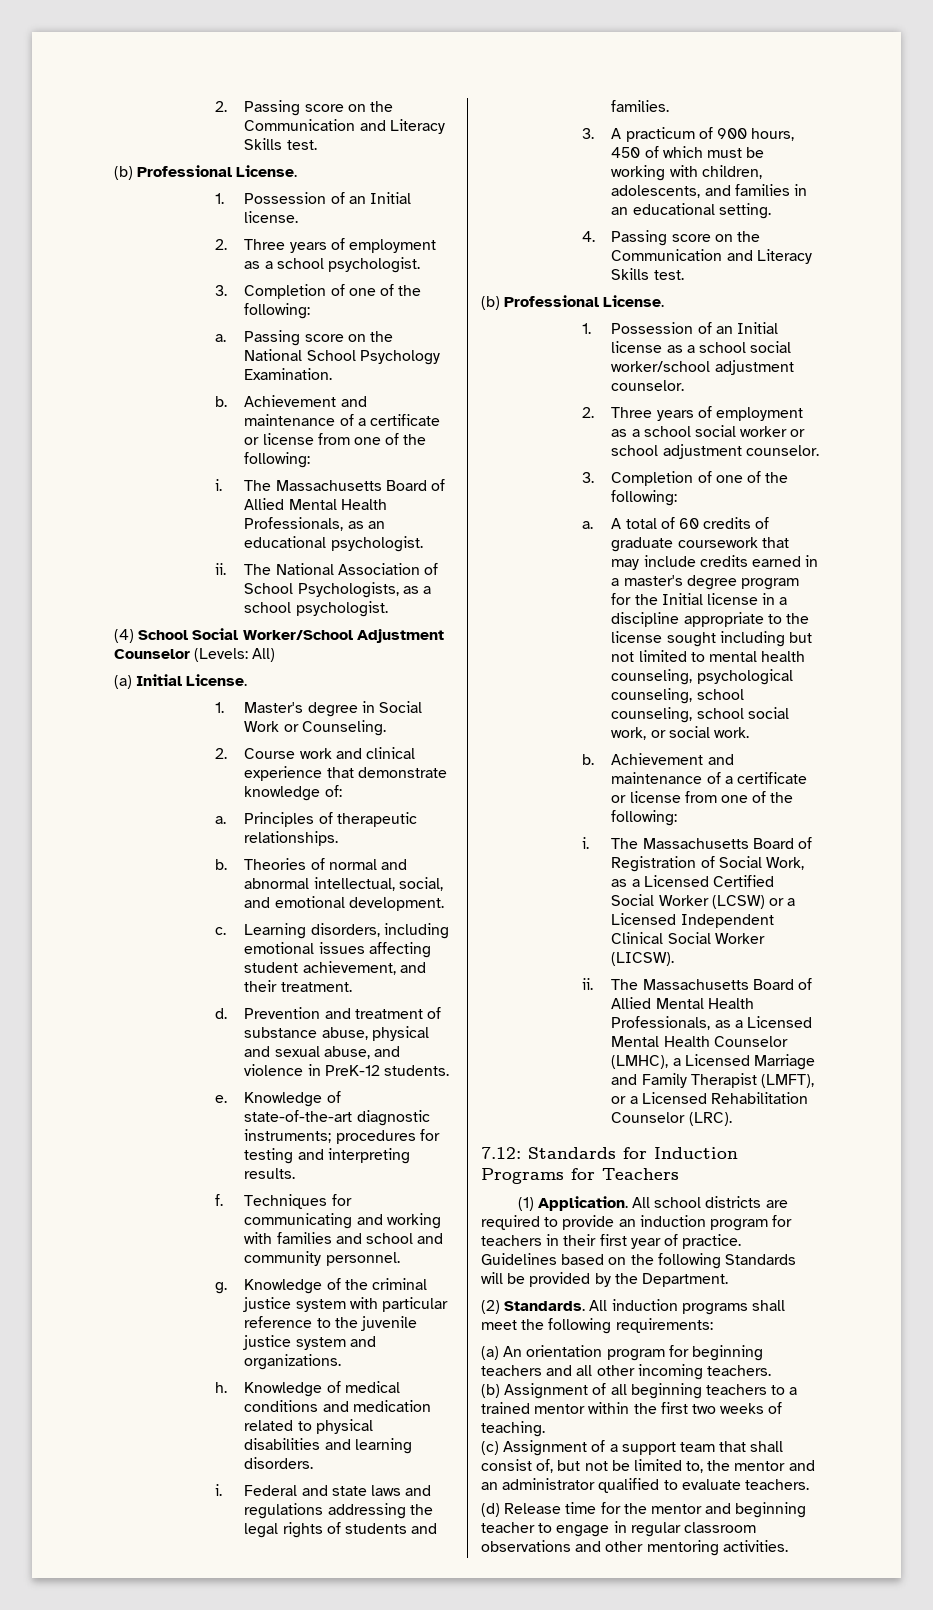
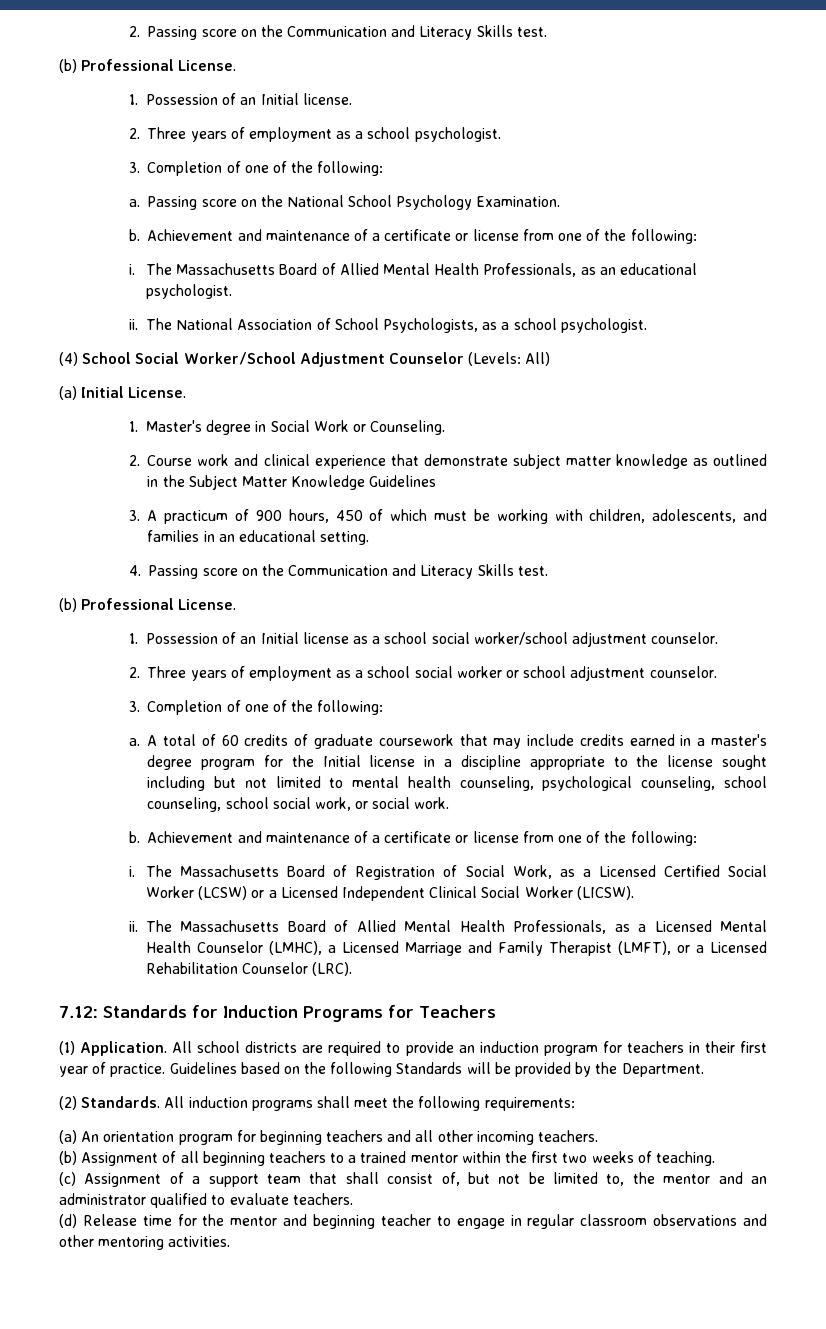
- 2. Course work and clinical experience that demonstrate knowledge of:
- a. Principles of therapeutic relationships.
- b. Theories of normal and abnormal intellectual, social, and emotional development.
- c. Learning disorders, including emotional issues affecting student achievement, and their treatment.
- d. Prevention and treatment of substance abuse, physical and sexual abuse, and violence in PreK-12 students.
- e. Knowledge of state-of-the-art diagnostic instruments; procedures for testing and interpreting results.
- f. Techniques for communicating and working with families and school and community personnel.
- g. Knowledge of the criminal justice system with particular reference to the juvenile justice system and organizations.
- h. Knowledge of medical conditions and medication related to physical disabilities and learning disorders.
- i. Federal and state laws and regulations addressing the legal rights of students and families.
+ 2. Course work and clinical experience that demonstrate subject matter knowledge as outlined in the Subject Matter Knowledge Guidelines

